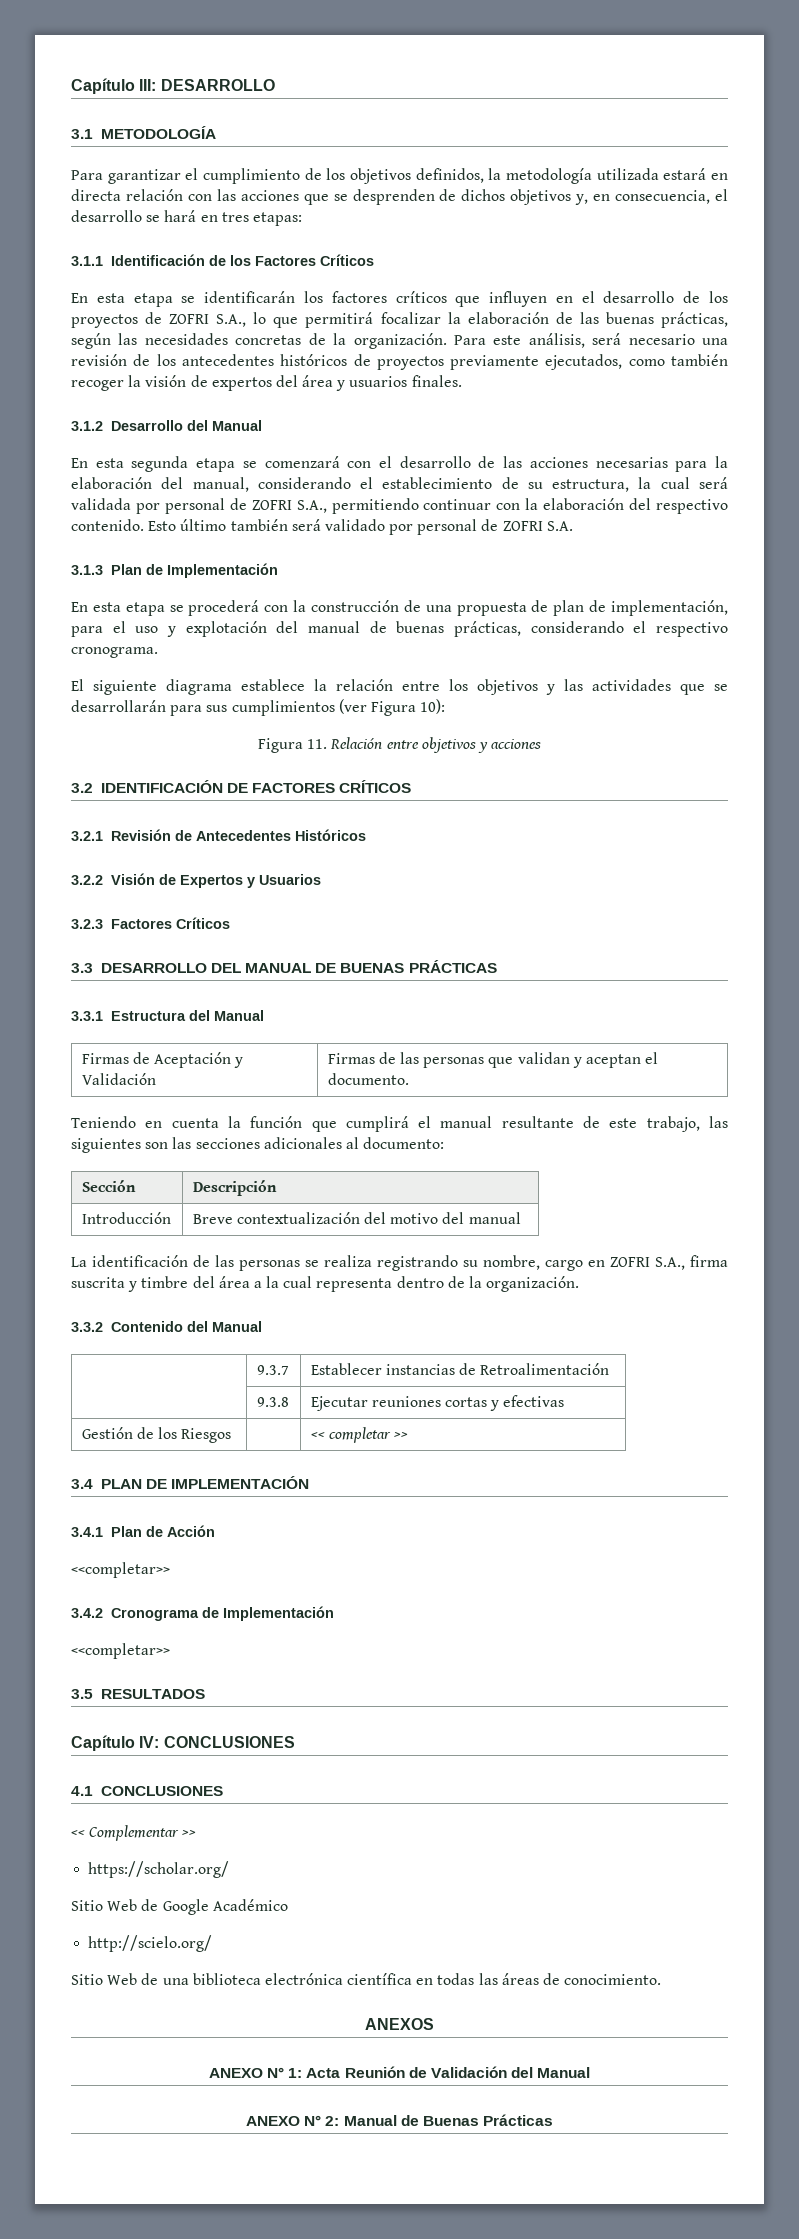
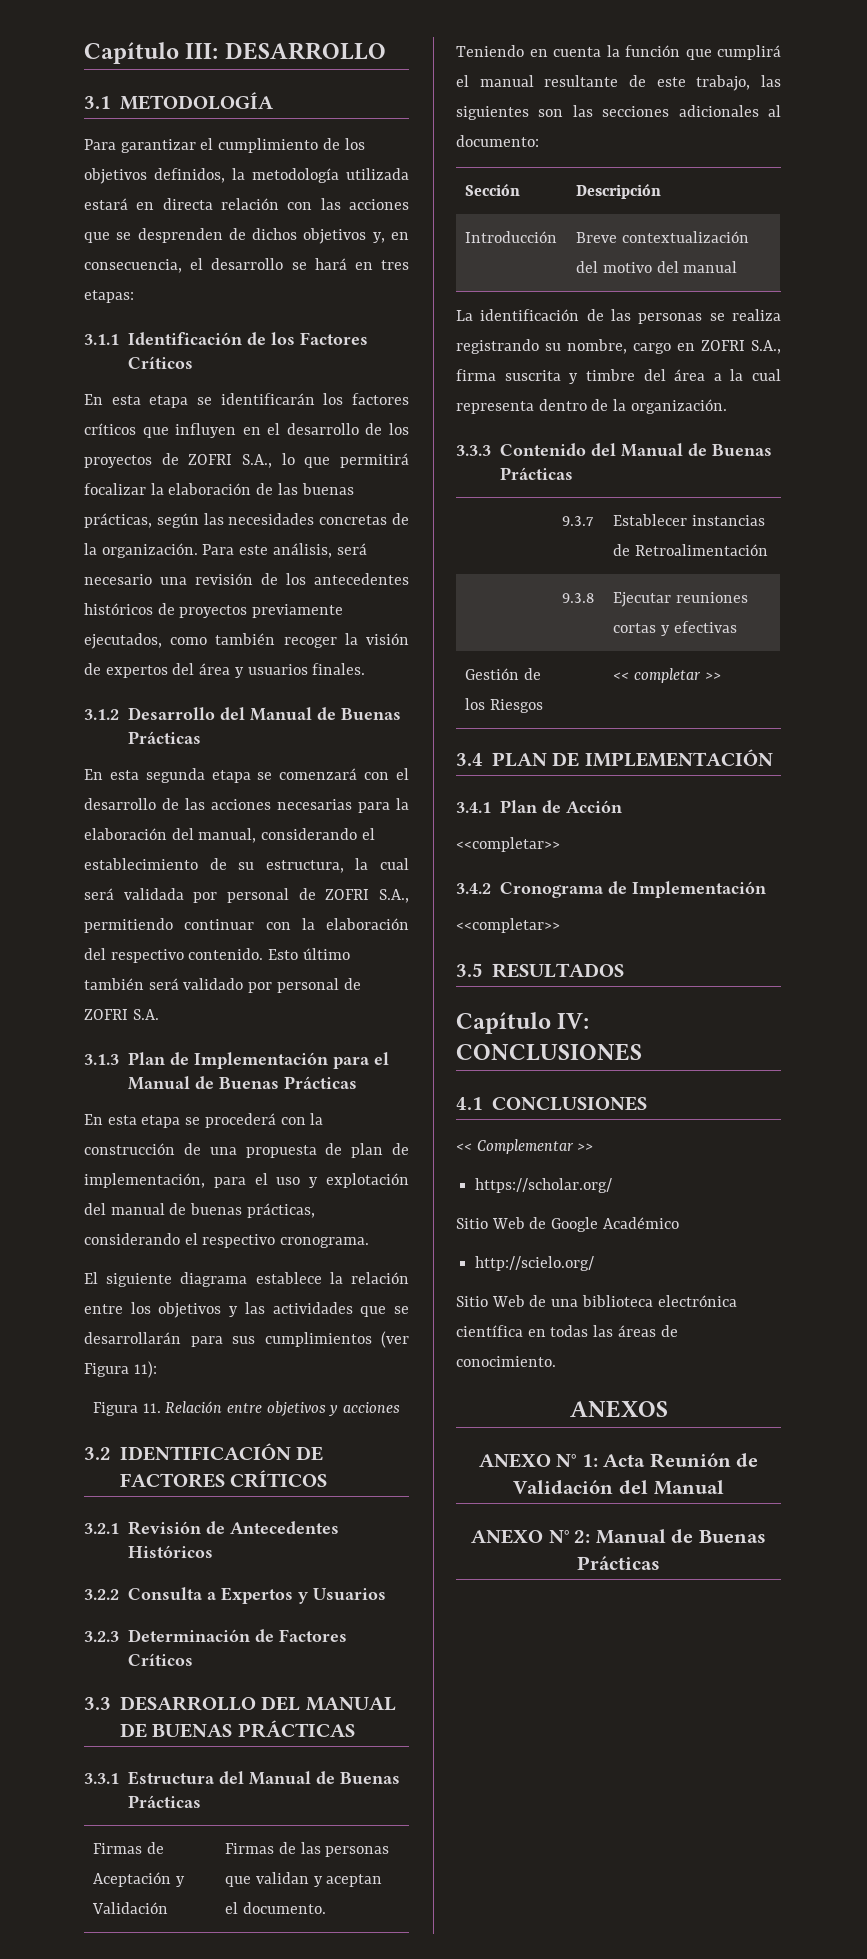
- 3.1.2 Desarrollo del Manual
+ 3.1.2 Desarrollo del Manual de Buenas Prácticas
- 3.1.3 Plan de Implementación
+ 3.1.3 Plan de Implementación para el Manual de Buenas Prácticas
- El siguiente diagrama establece la relación entre los objetivos y las actividades que se desarrollarán para sus cumplimientos (ver Figura 10):
+ El siguiente diagrama establece la relación entre los objetivos y las actividades que se desarrollarán para sus cumplimientos (ver Figura 11):
- 3.2.2 Visión de Expertos y Usuarios
+ 3.2.2 Consulta a Expertos y Usuarios
- 3.2.3 Factores Críticos
+ 3.2.3 Determinación de Factores Críticos
- 3.3.1 Estructura del Manual
+ 3.3.1 Estructura del Manual de Buenas Prácticas
- 3.3.2 Contenido del Manual
+ 3.3.3 Contenido del Manual de Buenas Prácticas

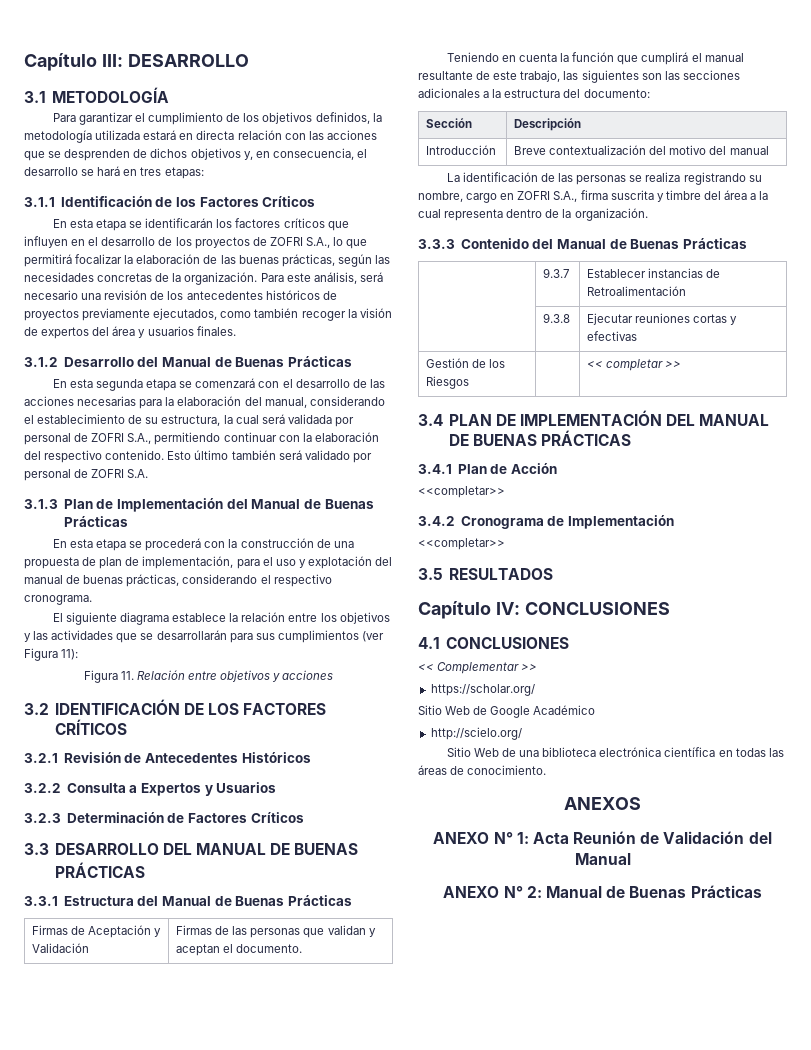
- 3.1.3 Plan de Implementación para el Manual de Buenas Prácticas
+ 3.1.3 Plan de Implementación del Manual de Buenas Prácticas
- 3.2 IDENTIFICACIÓN DE FACTORES CRÍTICOS
+ 3.2 IDENTIFICACIÓN DE LOS FACTORES CRÍTICOS
- Teniendo en cuenta la función que cumplirá el manual resultante de este trabajo, las siguientes son las secciones adicionales al documento:
+ Teniendo en cuenta la función que cumplirá el manual resultante de este trabajo, las siguientes son las secciones adicionales a la estructura del documento:
- 3.4 PLAN DE IMPLEMENTACIÓN
+ 3.4 PLAN DE IMPLEMENTACIÓN DEL MANUAL DE BUENAS PRÁCTICAS

